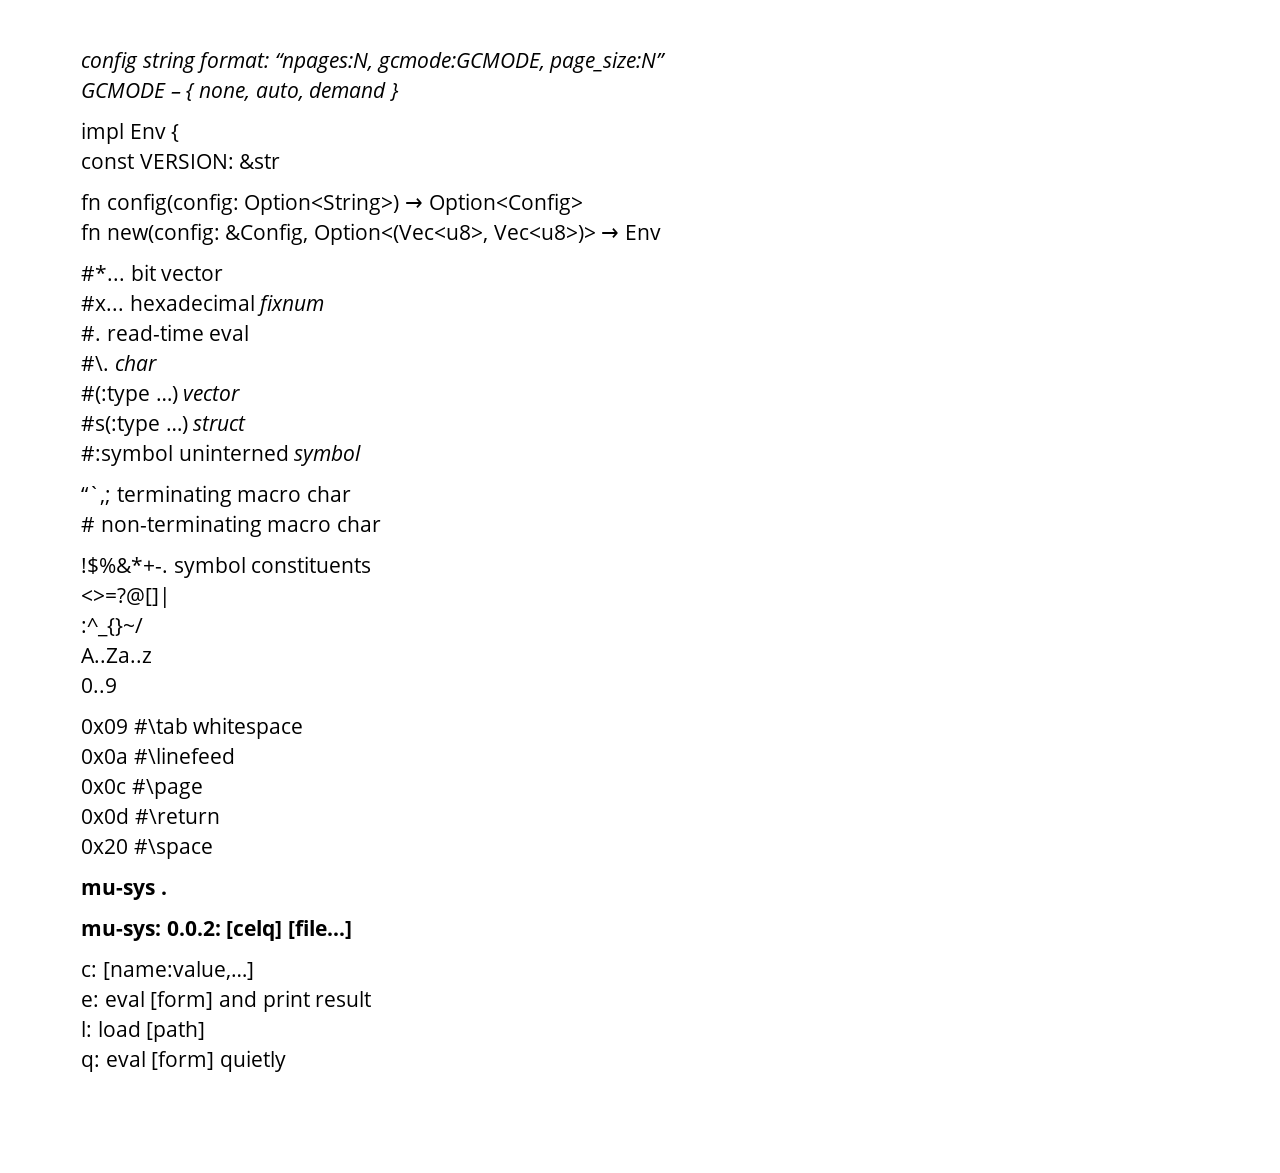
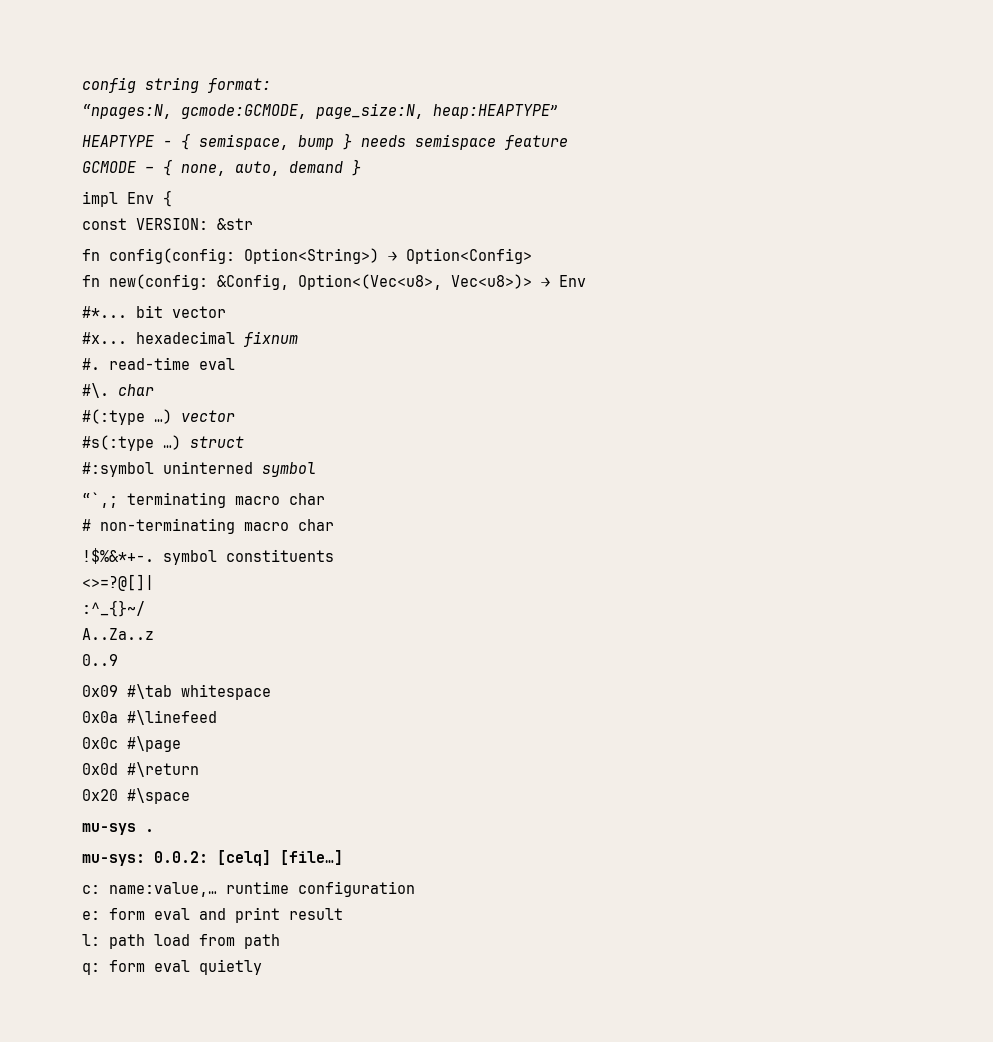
- config string format: “npages:N, gcmode:GCMODE, page_size:N”
+ config string format:
+ “npages:N, gcmode:GCMODE, page_size:N, heap:HEAPTYPE”
+ HEAPTYPE - { semispace, bump } needs semispace feature
- c: [name:value,…]
+ c: name:value,… runtime configuration
- e: eval [form] and print result
+ e: form eval and print result
- l: load [path]
+ l: path load from path
- q: eval [form] quietly
+ q: form eval quietly

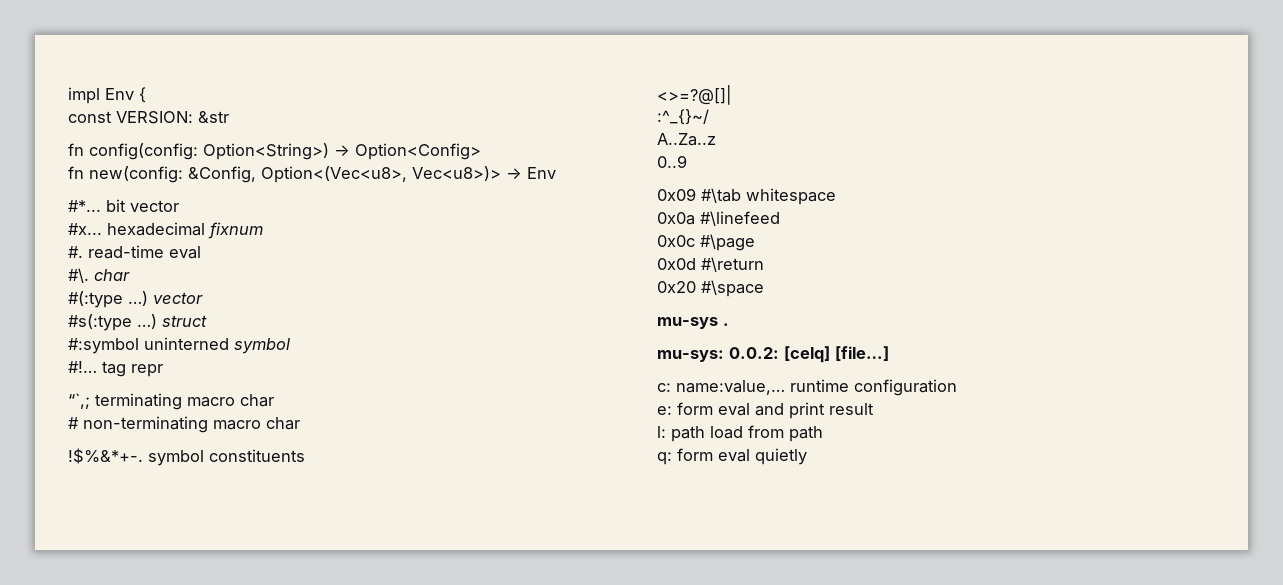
- config string format:
- “npages:N, gcmode:GCMODE, page_size:N, heap:HEAPTYPE”
- HEAPTYPE - { semispace, bump } needs semispace feature
- GCMODE – { none, auto, demand }
+ #!… tag repr

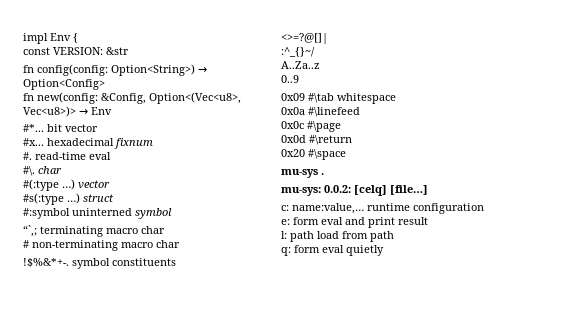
- #!… tag repr

